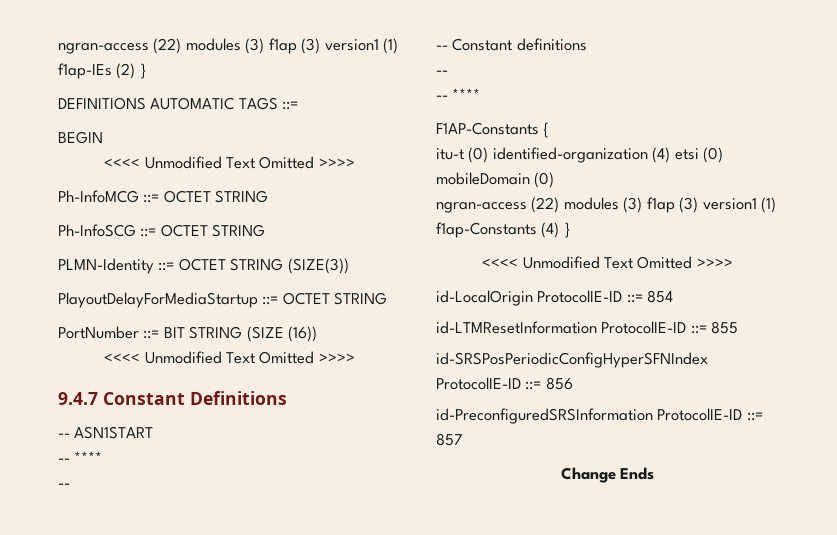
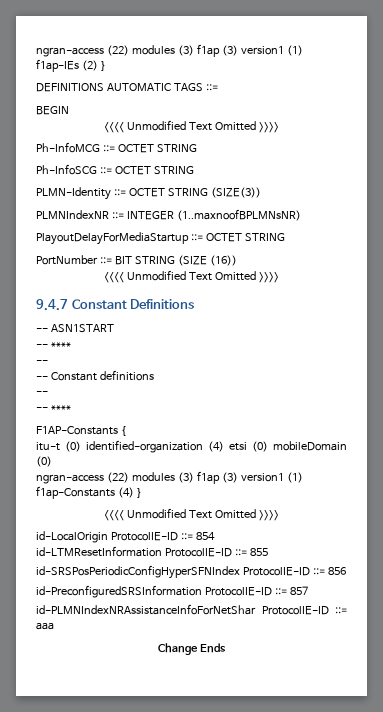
+ PLMNIndexNR ::= INTEGER (1..maxnoofBPLMNsNR)
+ id-PLMNIndexNRAssistanceInfoForNetShar ProtocolIE-ID ::= aaa

